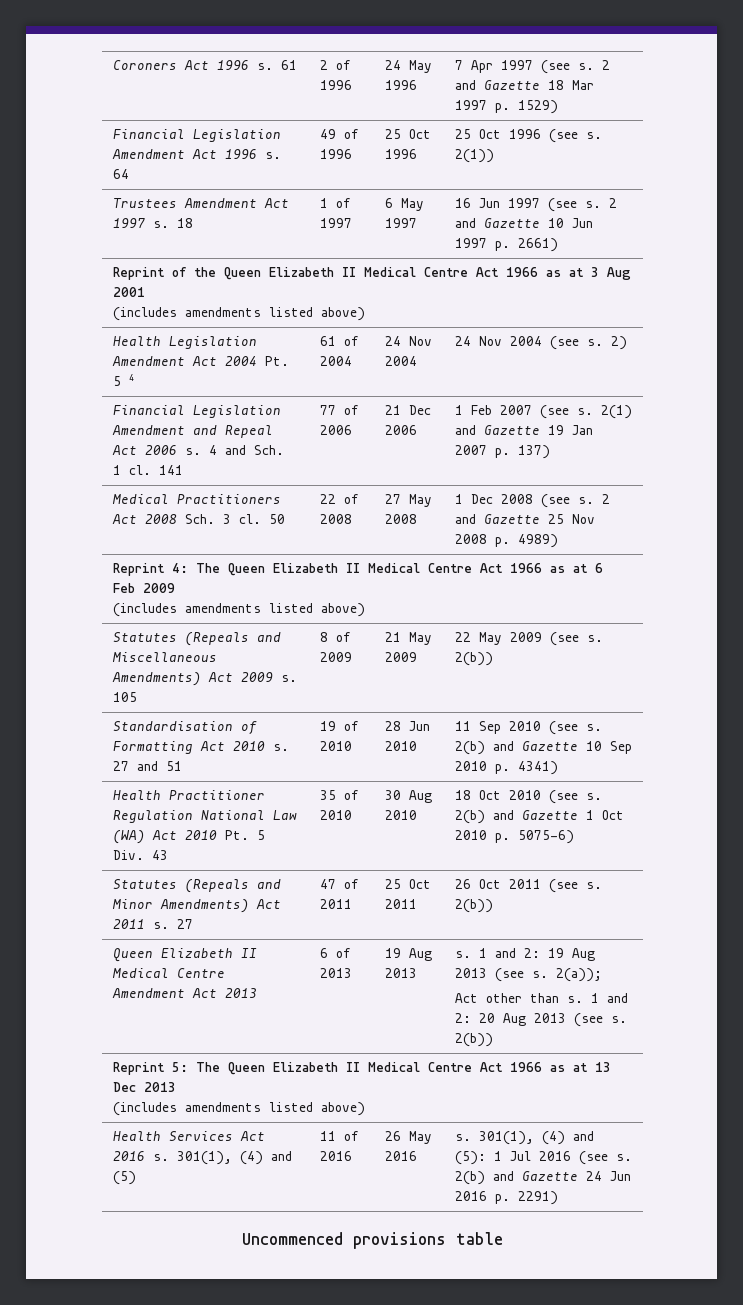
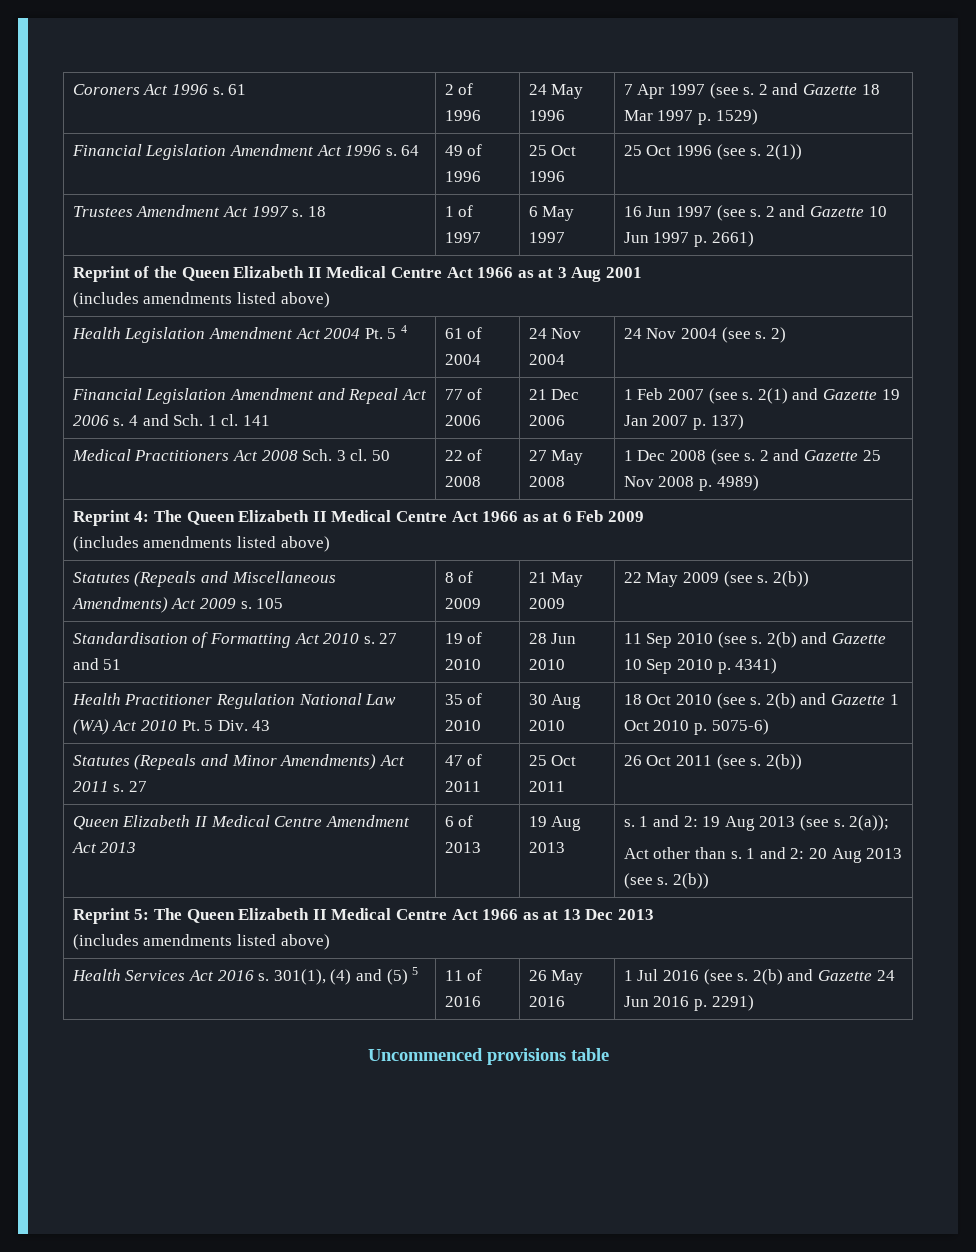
- Health Services Act 2016 s. 301(1), (4) and (5) | 11 of 2016 | 26 May 2016 | s. 301(1), (4) and (5): 1 Jul 2016 (see s. 2(b) and Gazette 24 Jun 2016 p. 2291)
+ Health Services Act 2016 s. 301(1), (4) and (5) 5 | 11 of 2016 | 26 May 2016 | 1 Jul 2016 (see s. 2(b) and Gazette 24 Jun 2016 p. 2291)

